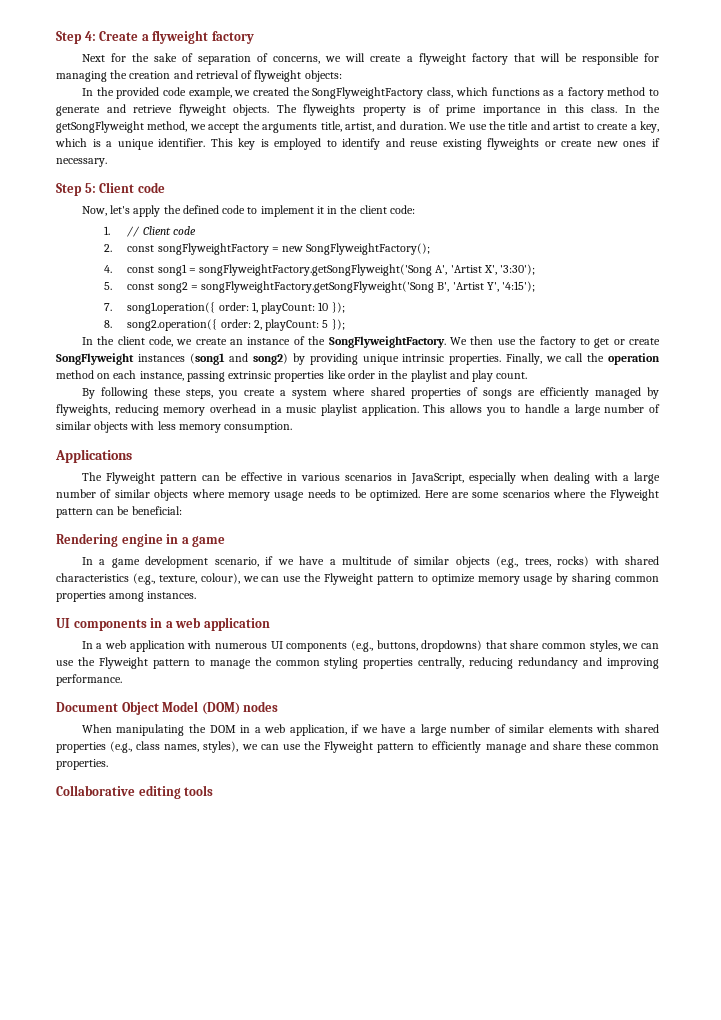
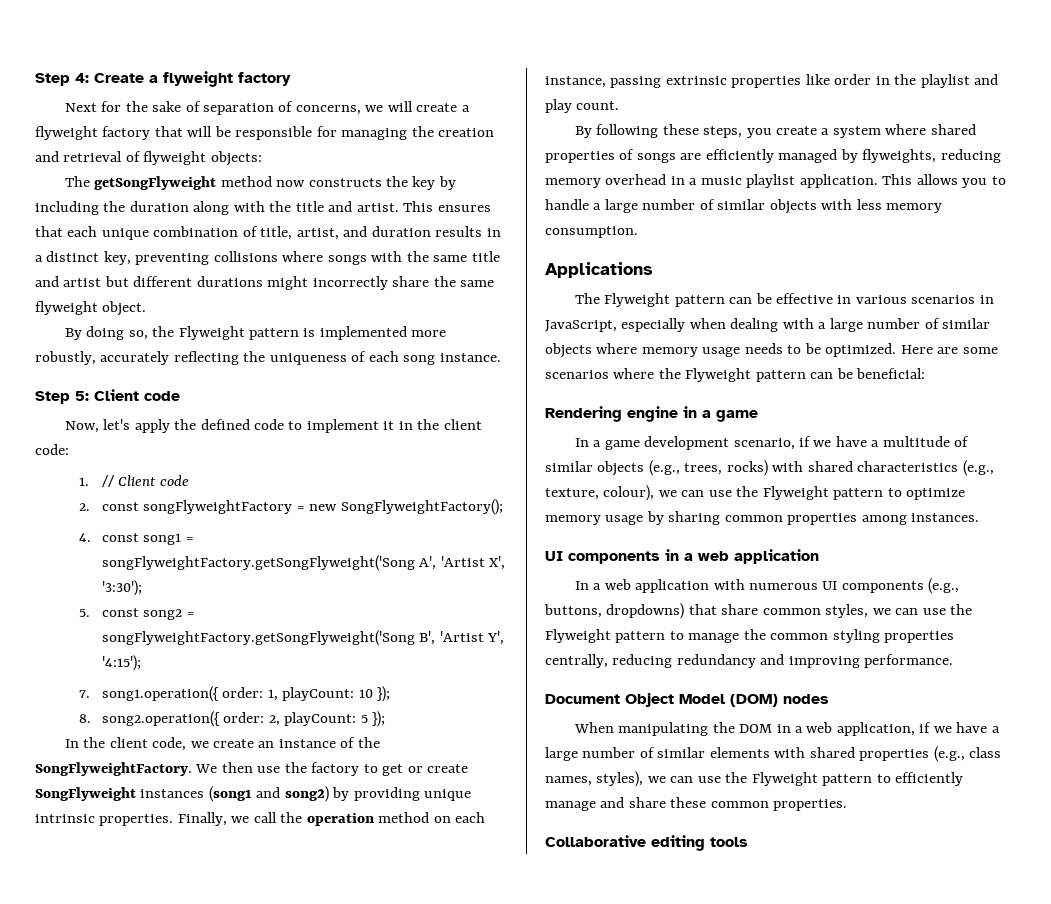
- In the provided code example, we created the SongFlyweightFactory class, which functions as a factory method to generate and retrieve flyweight objects. The flyweights property is of prime importance in this class. In the getSongFlyweight method, we accept the arguments title, artist, and duration. We use the title and artist to create a key, which is a unique identifier. This key is employed to identify and reuse existing flyweights or create new ones if necessary.
+ The getSongFlyweight method now constructs the key by including the duration along with the title and artist. This ensures that each unique combination of title, artist, and duration results in a distinct key, preventing collisions where songs with the same title and artist but different durations might incorrectly share the same flyweight object.
+ By doing so, the Flyweight pattern is implemented more robustly, accurately reflecting the uniqueness of each song instance.

